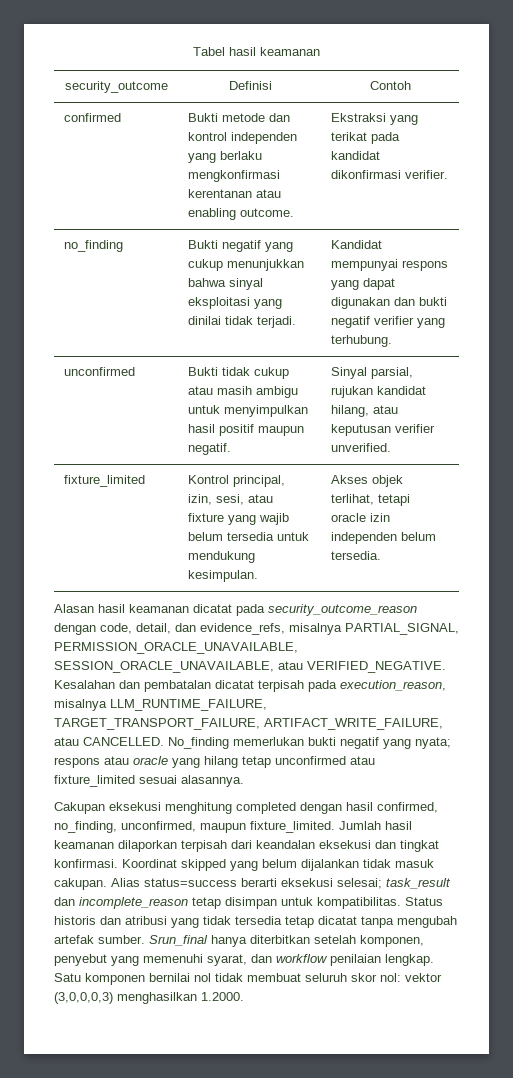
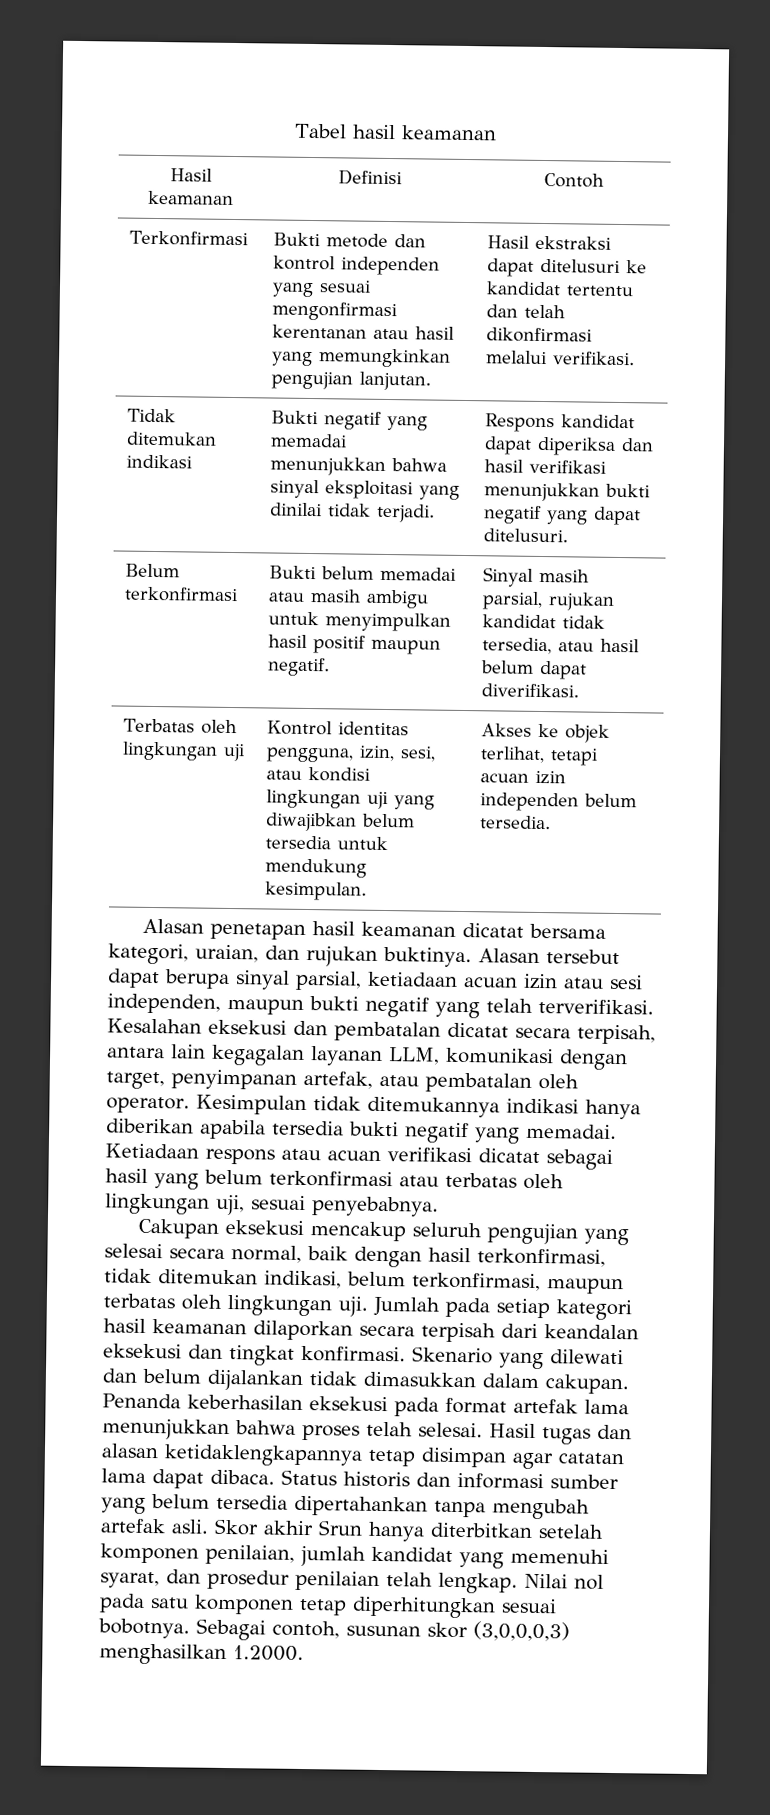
- security_outcome | Definisi | Contoh
+ Hasil keamanan | Definisi | Contoh
- confirmed | Bukti metode dan kontrol independen yang berlaku mengkonfirmasi kerentanan atau enabling outcome. | Ekstraksi yang terikat pada kandidat dikonfirmasi verifier.
- no_finding | Bukti negatif yang cukup menunjukkan bahwa sinyal eksploitasi yang dinilai tidak terjadi. | Kandidat mempunyai respons yang dapat digunakan dan bukti negatif verifier yang terhubung.
- unconfirmed | Bukti tidak cukup atau masih ambigu untuk menyimpulkan hasil positif maupun negatif. | Sinyal parsial, rujukan kandidat hilang, atau keputusan verifier unverified.
- fixture_limited | Kontrol principal, izin, sesi, atau fixture yang wajib belum tersedia untuk mendukung kesimpulan. | Akses objek terlihat, tetapi oracle izin independen belum tersedia.
+ Terkonfirmasi | Bukti metode dan kontrol independen yang sesuai mengonfirmasi kerentanan atau hasil yang memungkinkan pengujian lanjutan. | Hasil ekstraksi dapat ditelusuri ke kandidat tertentu dan telah dikonfirmasi melalui verifikasi.
+ Tidak ditemukan indikasi | Bukti negatif yang memadai menunjukkan bahwa sinyal eksploitasi yang dinilai tidak terjadi. | Respons kandidat dapat diperiksa dan hasil verifikasi menunjukkan bukti negatif yang dapat ditelusuri.
+ Belum terkonfirmasi | Bukti belum memadai atau masih ambigu untuk menyimpulkan hasil positif maupun negatif. | Sinyal masih parsial, rujukan kandidat tidak tersedia, atau hasil belum dapat diverifikasi.
+ Terbatas oleh lingkungan uji | Kontrol identitas pengguna, izin, sesi, atau kondisi lingkungan uji yang diwajibkan belum tersedia untuk mendukung kesimpulan. | Akses ke objek terlihat, tetapi acuan izin independen belum tersedia.
- Alasan hasil keamanan dicatat pada security_outcome_reason dengan code, detail, dan evidence_refs, misalnya PARTIAL_SIGNAL, PERMISSION_ORACLE_UNAVAILABLE, SESSION_ORACLE_UNAVAILABLE, atau VERIFIED_NEGATIVE. Kesalahan dan pembatalan dicatat terpisah pada execution_reason, misalnya LLM_RUNTIME_FAILURE, TARGET_TRANSPORT_FAILURE, ARTIFACT_WRITE_FAILURE, atau CANCELLED. No_finding memerlukan bukti negatif yang nyata; respons atau oracle yang hilang tetap unconfirmed atau fixture_limited sesuai alasannya.
- Cakupan eksekusi menghitung completed dengan hasil confirmed, no_finding, unconfirmed, maupun fixture_limited. Jumlah hasil keamanan dilaporkan terpisah dari keandalan eksekusi dan tingkat konfirmasi.
+ Alasan penetapan hasil keamanan dicatat bersama kategori, uraian, dan rujukan buktinya. Alasan tersebut dapat berupa sinyal parsial, ketiadaan acuan izin atau sesi independen, maupun bukti negatif yang telah terverifikasi. Kesalahan eksekusi dan pembatalan dicatat secara terpisah, antara lain kegagalan layanan LLM, komunikasi dengan target, penyimpanan artefak, atau pembatalan oleh operator. Kesimpulan tidak ditemukannya indikasi hanya diberikan apabila tersedia bukti negatif yang memadai. Ketiadaan respons atau acuan verifikasi dicatat sebagai hasil yang belum terkonfirmasi atau terbatas oleh lingkungan uji, sesuai penyebabnya.
+ Cakupan eksekusi mencakup seluruh pengujian yang selesai secara normal, baik dengan hasil terkonfirmasi, tidak ditemukan indikasi, belum terkonfirmasi, maupun terbatas oleh lingkungan uji. Jumlah pada setiap kategori hasil keamanan dilaporkan secara terpisah dari keandalan eksekusi dan tingkat konfirmasi.
- Koordinat skipped yang belum dijalankan tidak masuk cakupan. Alias status=success berarti eksekusi selesai; task_result dan incomplete_reason tetap disimpan untuk kompatibilitas. Status historis dan atribusi yang tidak tersedia tetap dicatat tanpa mengubah artefak sumber. Srun_final hanya diterbitkan setelah komponen, penyebut yang memenuhi syarat, dan workflow penilaian lengkap. Satu komponen bernilai nol tidak membuat seluruh skor nol: vektor (3,0,0,0,3) menghasilkan 1.2000.
+ Skenario yang dilewati dan belum dijalankan tidak dimasukkan dalam cakupan. Penanda keberhasilan eksekusi pada format artefak lama menunjukkan bahwa proses telah selesai. Hasil tugas dan alasan ketidaklengkapannya tetap disimpan agar catatan lama dapat dibaca. Status historis dan informasi sumber yang belum tersedia dipertahankan tanpa mengubah artefak asli. Skor akhir Srun hanya diterbitkan setelah komponen penilaian, jumlah kandidat yang memenuhi syarat, dan prosedur penilaian telah lengkap. Nilai nol pada satu komponen tetap diperhitungkan sesuai bobotnya. Sebagai contoh, susunan skor (3,0,0,0,3) menghasilkan 1.2000.

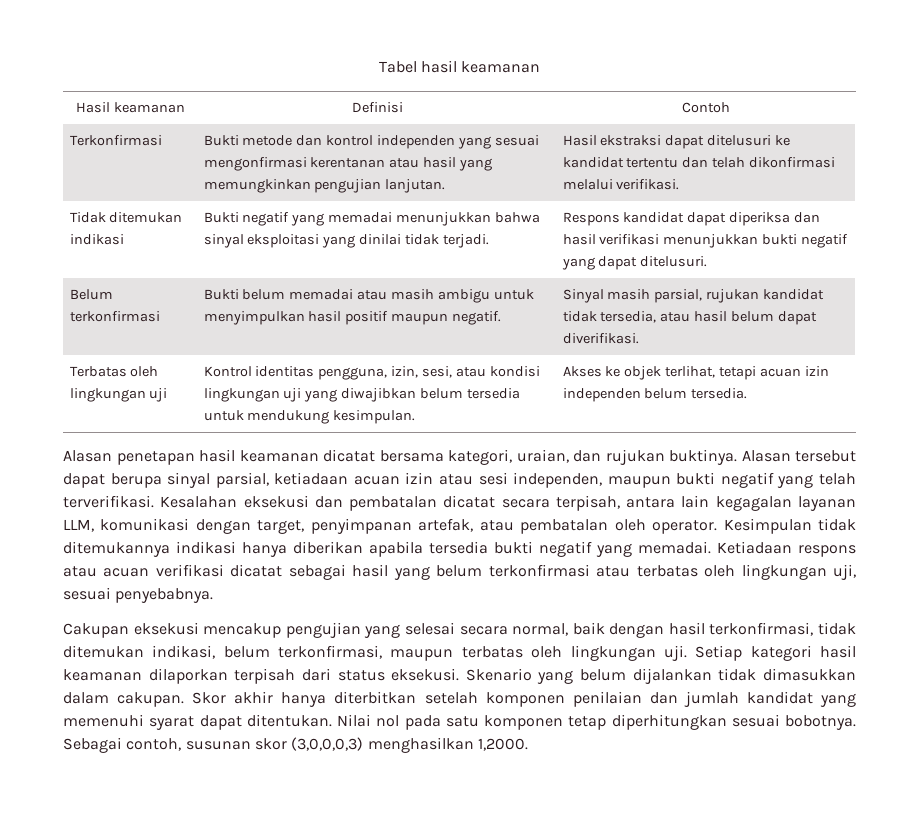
- Cakupan eksekusi mencakup seluruh pengujian yang selesai secara normal, baik dengan hasil terkonfirmasi, tidak ditemukan indikasi, belum terkonfirmasi, maupun terbatas oleh lingkungan uji.
+ Cakupan eksekusi mencakup pengujian yang selesai secara normal, baik dengan hasil terkonfirmasi, tidak ditemukan indikasi, belum terkonfirmasi, maupun terbatas oleh lingkungan uji.
- Jumlah pada setiap kategori hasil keamanan dilaporkan secara terpisah dari keandalan eksekusi dan tingkat konfirmasi. Skenario yang dilewati dan belum dijalankan tidak dimasukkan dalam cakupan.
+ Setiap kategori hasil keamanan dilaporkan terpisah dari status eksekusi. Skenario yang belum dijalankan tidak dimasukkan dalam cakupan.
- Penanda keberhasilan eksekusi pada format artefak lama menunjukkan bahwa proses telah selesai. Hasil tugas dan alasan ketidaklengkapannya tetap disimpan agar catatan lama dapat dibaca. Status historis dan informasi sumber yang belum tersedia dipertahankan tanpa mengubah artefak asli.
- Skor akhir Srun hanya diterbitkan setelah komponen penilaian, jumlah kandidat yang memenuhi syarat, dan prosedur penilaian telah lengkap.
+ Skor akhir hanya diterbitkan setelah komponen penilaian dan jumlah kandidat yang memenuhi syarat dapat ditentukan.
- Sebagai contoh, susunan skor (3,0,0,0,3) menghasilkan 1.2000.
+ Sebagai contoh, susunan skor (3,0,0,0,3) menghasilkan 1,2000.

